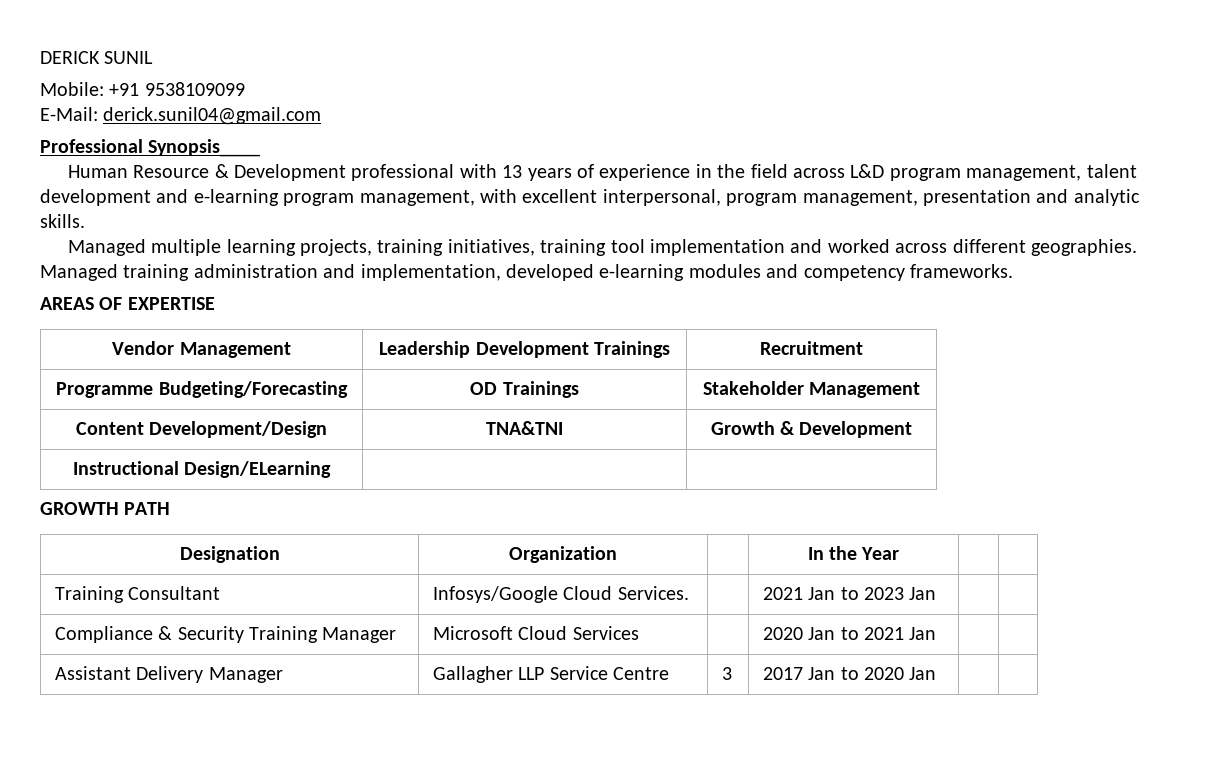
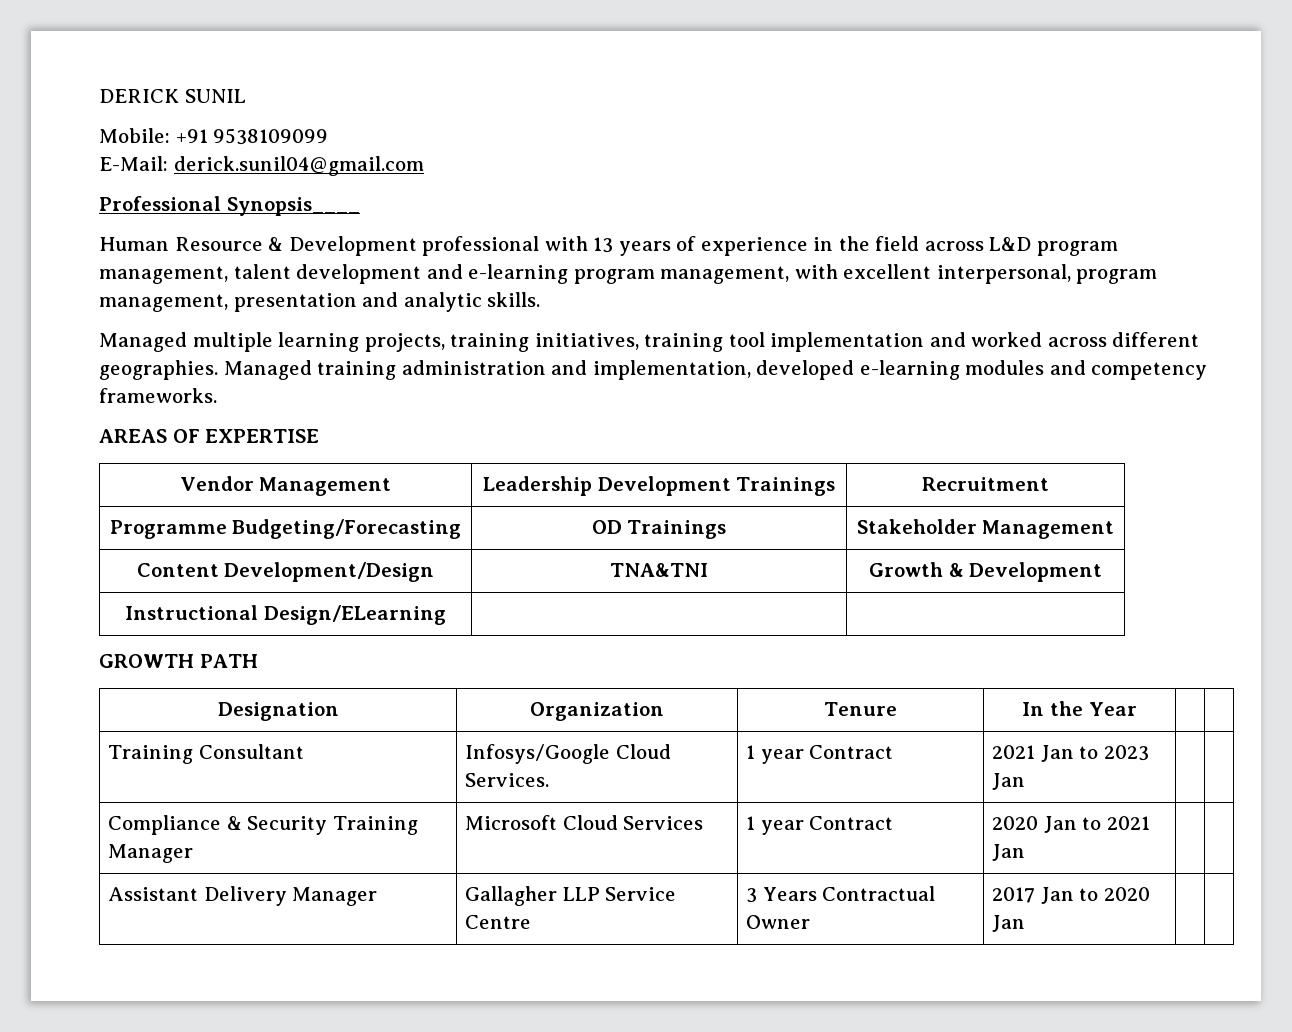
- Designation | Organization | | In the Year | |
+ Designation | Organization | Tenure | In the Year | |
- Training Consultant | Infosys/Google Cloud Services. | | 2021 Jan to 2023 Jan | |
+ Training Consultant | Infosys/Google Cloud Services. | 1 year Contract | 2021 Jan to 2023 Jan | |
- Compliance & Security Training Manager | Microsoft Cloud Services | | 2020 Jan to 2021 Jan | |
+ Compliance & Security Training Manager | Microsoft Cloud Services | 1 year Contract | 2020 Jan to 2021 Jan | |
- Assistant Delivery Manager | Gallagher LLP Service Centre | 3 | 2017 Jan to 2020 Jan | |
+ Assistant Delivery Manager | Gallagher LLP Service Centre | 3 Years Contractual Owner | 2017 Jan to 2020 Jan | |

